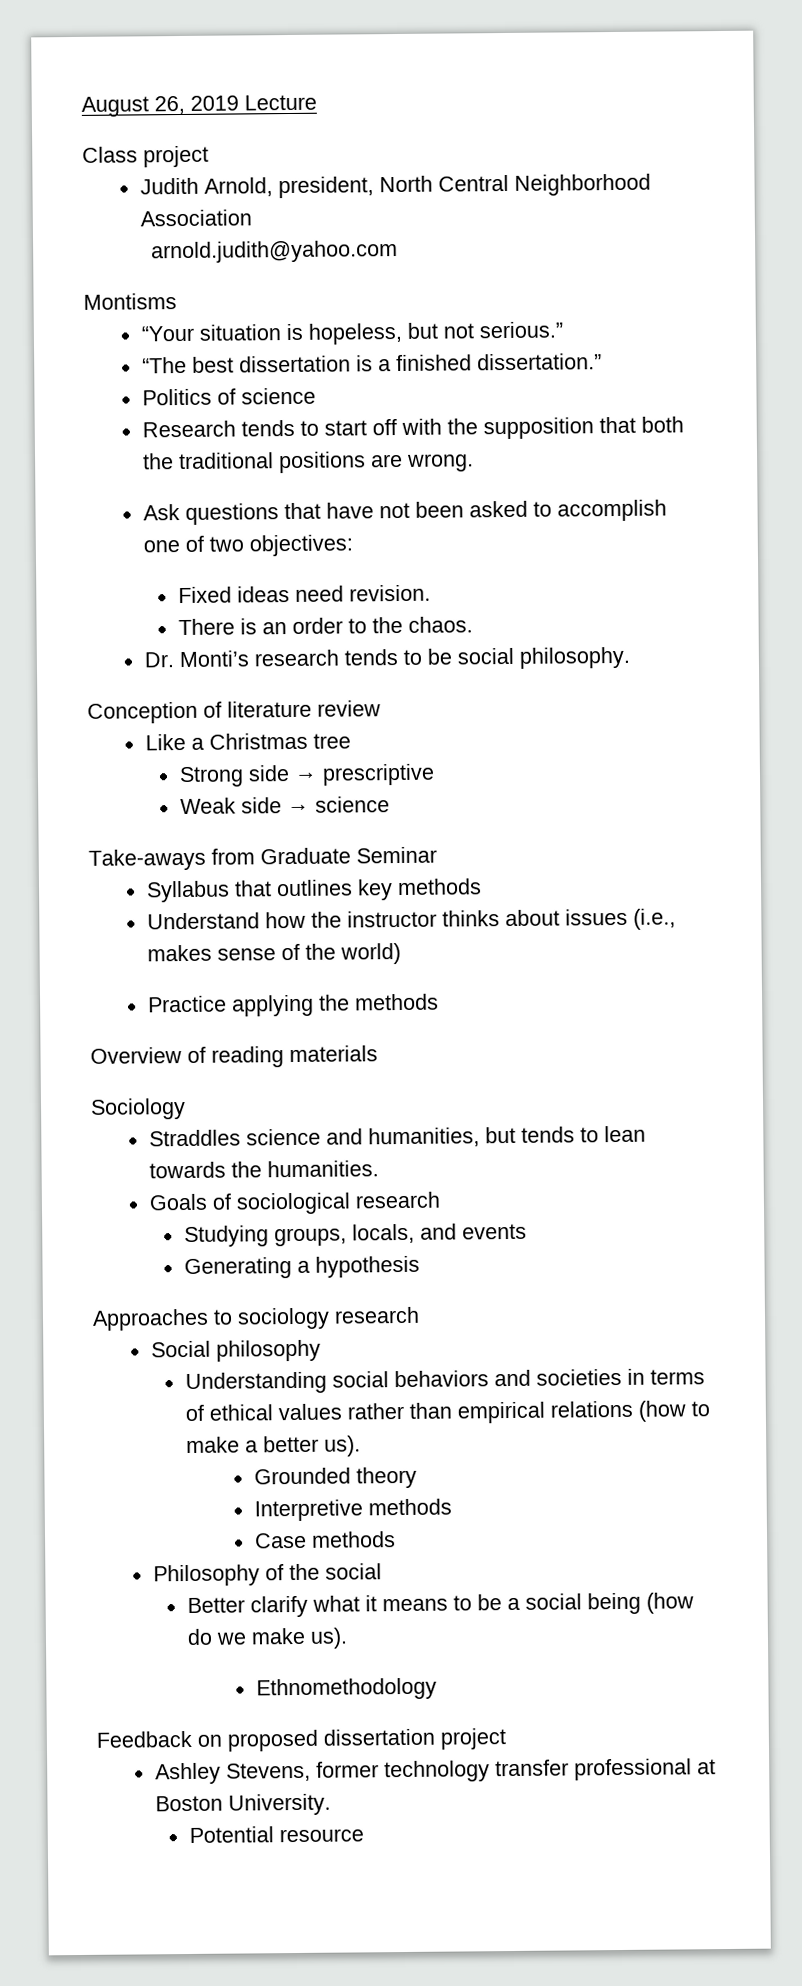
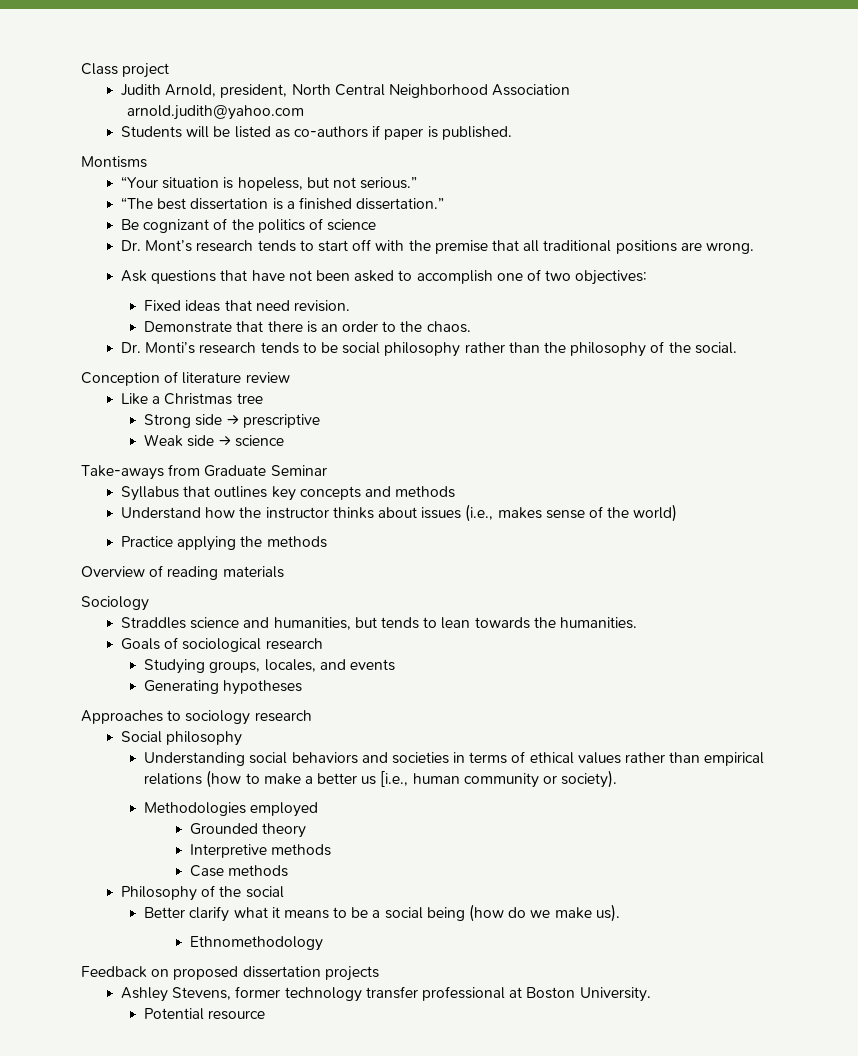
- August 26, 2019 Lecture
+ Students will be listed as co-authors if paper is published.
- Politics of science
+ Be cognizant of the politics of science
- Research tends to start off with the supposition that both the traditional positions are wrong.
+ Dr. Mont’s research tends to start off with the premise that all traditional positions are wrong.
- Fixed ideas need revision.
+ Fixed ideas that need revision.
- There is an order to the chaos.
+ Demonstrate that there is an order to the chaos.
- Dr. Monti’s research tends to be social philosophy.
+ Dr. Monti’s research tends to be social philosophy rather than the philosophy of the social.
- Syllabus that outlines key methods
+ Syllabus that outlines key concepts and methods
- Studying groups, locals, and events
+ Studying groups, locales, and events
- Generating a hypothesis
+ Generating hypotheses
- Understanding social behaviors and societies in terms of ethical values rather than empirical relations (how to make a better us).
+ Understanding social behaviors and societies in terms of ethical values rather than empirical relations (how to make a better us [i.e., human community or society).
+ Methodologies employed
- Feedback on proposed dissertation project
+ Feedback on proposed dissertation projects

